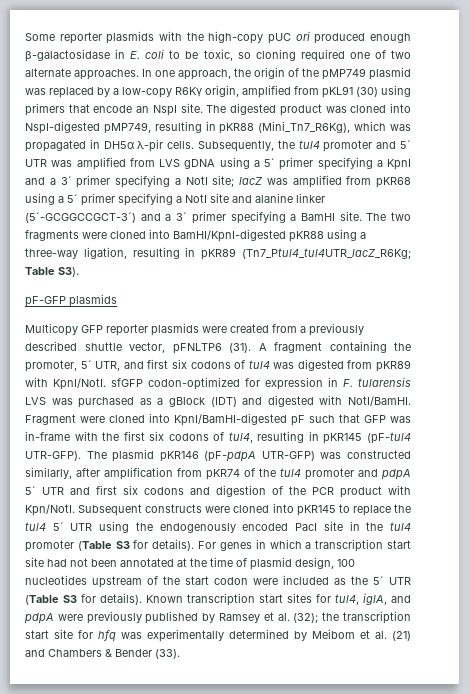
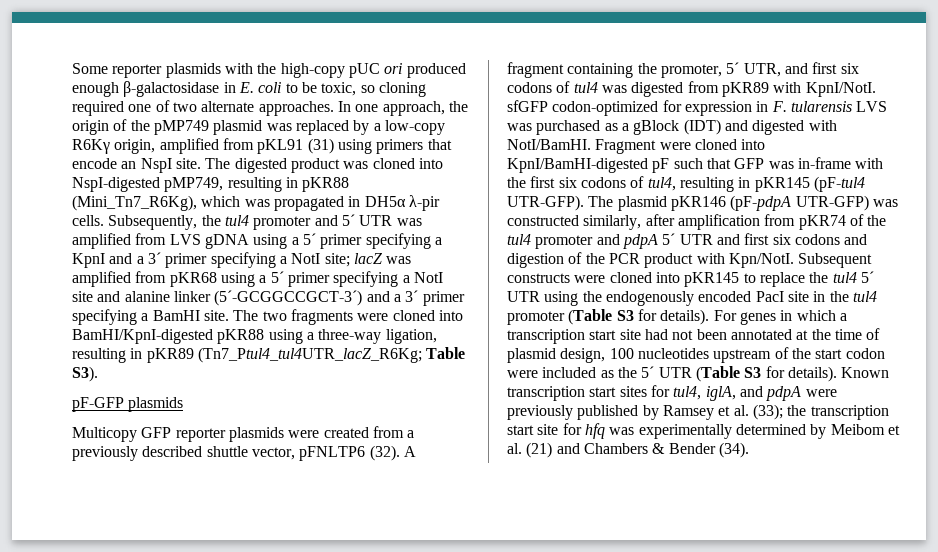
- In one approach, the origin of the pMP749 plasmid was replaced by a low-copy R6Kγ origin, amplified from pKL91 (30) using primers that encode an NspI site.
+ In one approach, the origin of the pMP749 plasmid was replaced by a low-copy R6Kγ origin, amplified from pKL91 (31) using primers that encode an NspI site.
- Multicopy GFP reporter plasmids were created from a previously described shuttle vector, pFNLTP6 (31).
+ Multicopy GFP reporter plasmids were created from a previously described shuttle vector, pFNLTP6 (32).
- Known transcription start sites for tul4, iglA, and pdpA were previously published by Ramsey et al. (32); the transcription start site for hfq was experimentally determined by Meibom et al. (21) and Chambers & Bender (33).
+ Known transcription start sites for tul4, iglA, and pdpA were previously published by Ramsey et al. (33); the transcription start site for hfq was experimentally determined by Meibom et al. (21) and Chambers & Bender (34).

